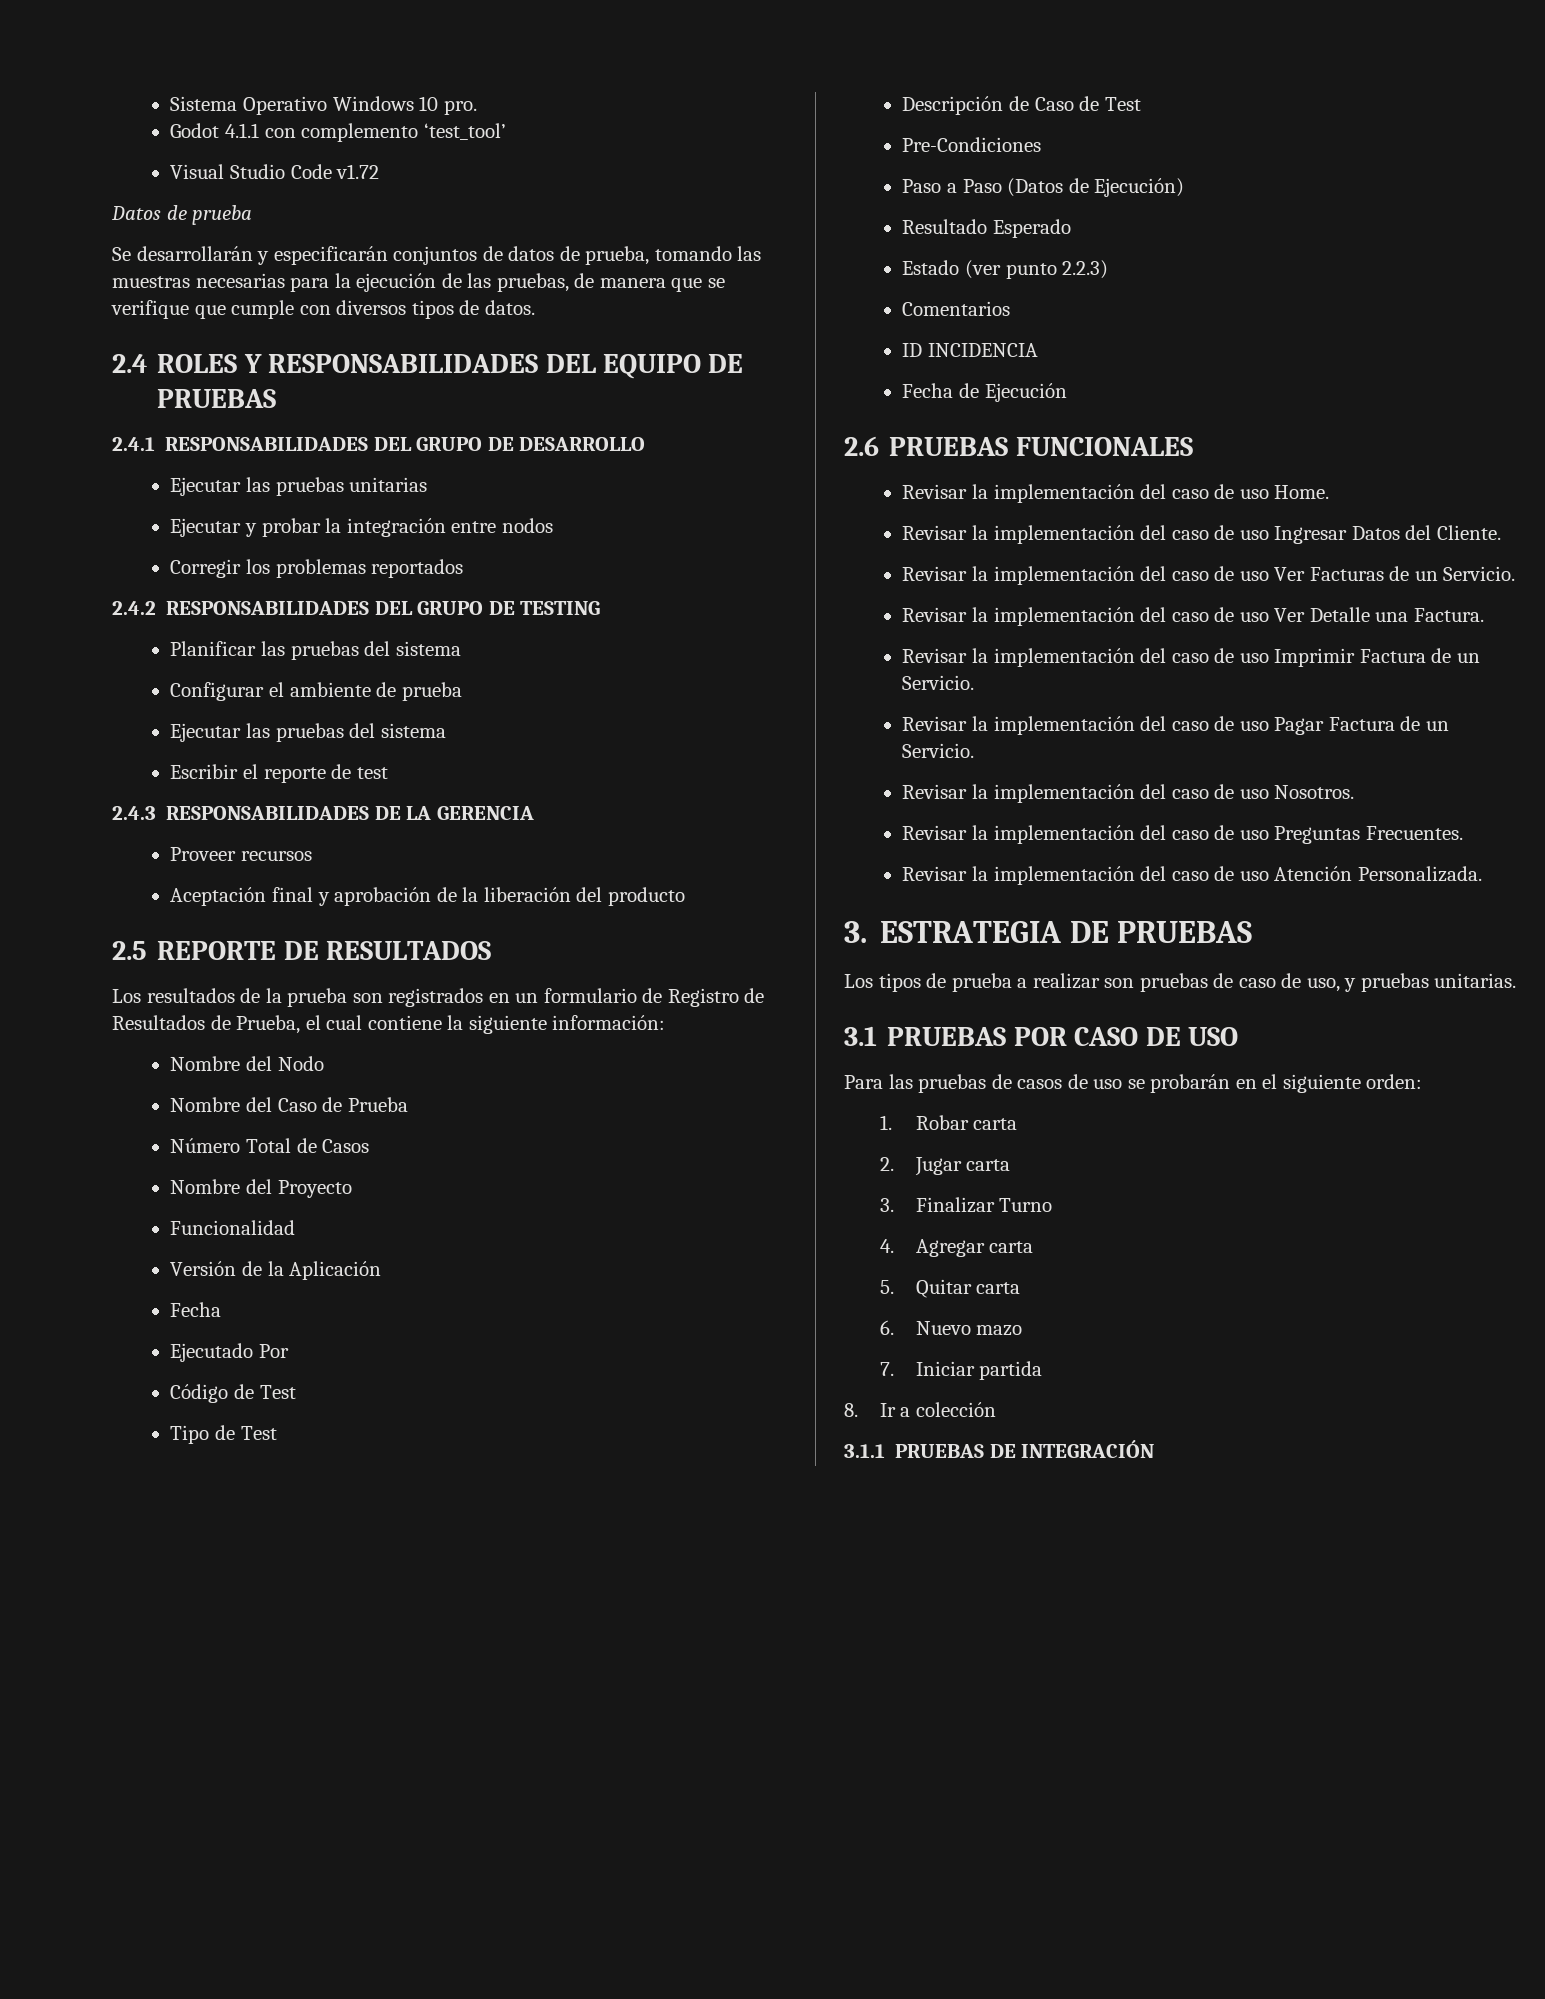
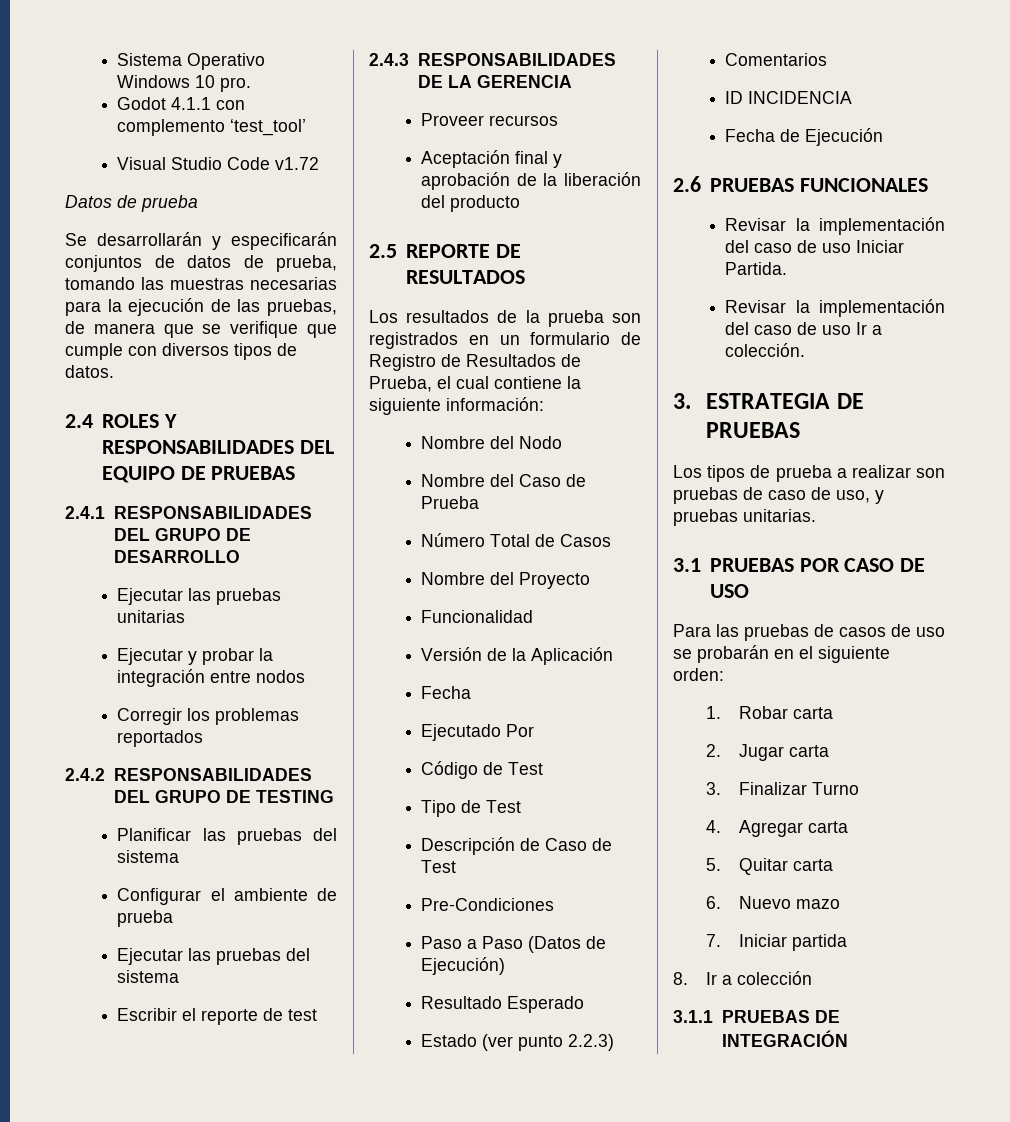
- Revisar la implementación del caso de uso Home.
- Revisar la implementación del caso de uso Ingresar Datos del Cliente.
- Revisar la implementación del caso de uso Ver Facturas de un Servicio.
- Revisar la implementación del caso de uso Ver Detalle una Factura.
- Revisar la implementación del caso de uso Imprimir Factura de un Servicio.
- Revisar la implementación del caso de uso Pagar Factura de un Servicio.
- Revisar la implementación del caso de uso Nosotros.
- Revisar la implementación del caso de uso Preguntas Frecuentes.
- Revisar la implementación del caso de uso Atención Personalizada.
+ Revisar la implementación del caso de uso Iniciar Partida.
+ Revisar la implementación del caso de uso Ir a colección.

